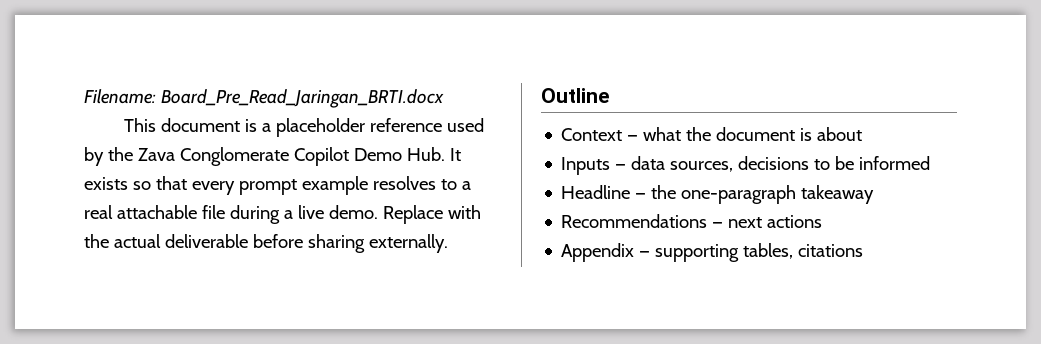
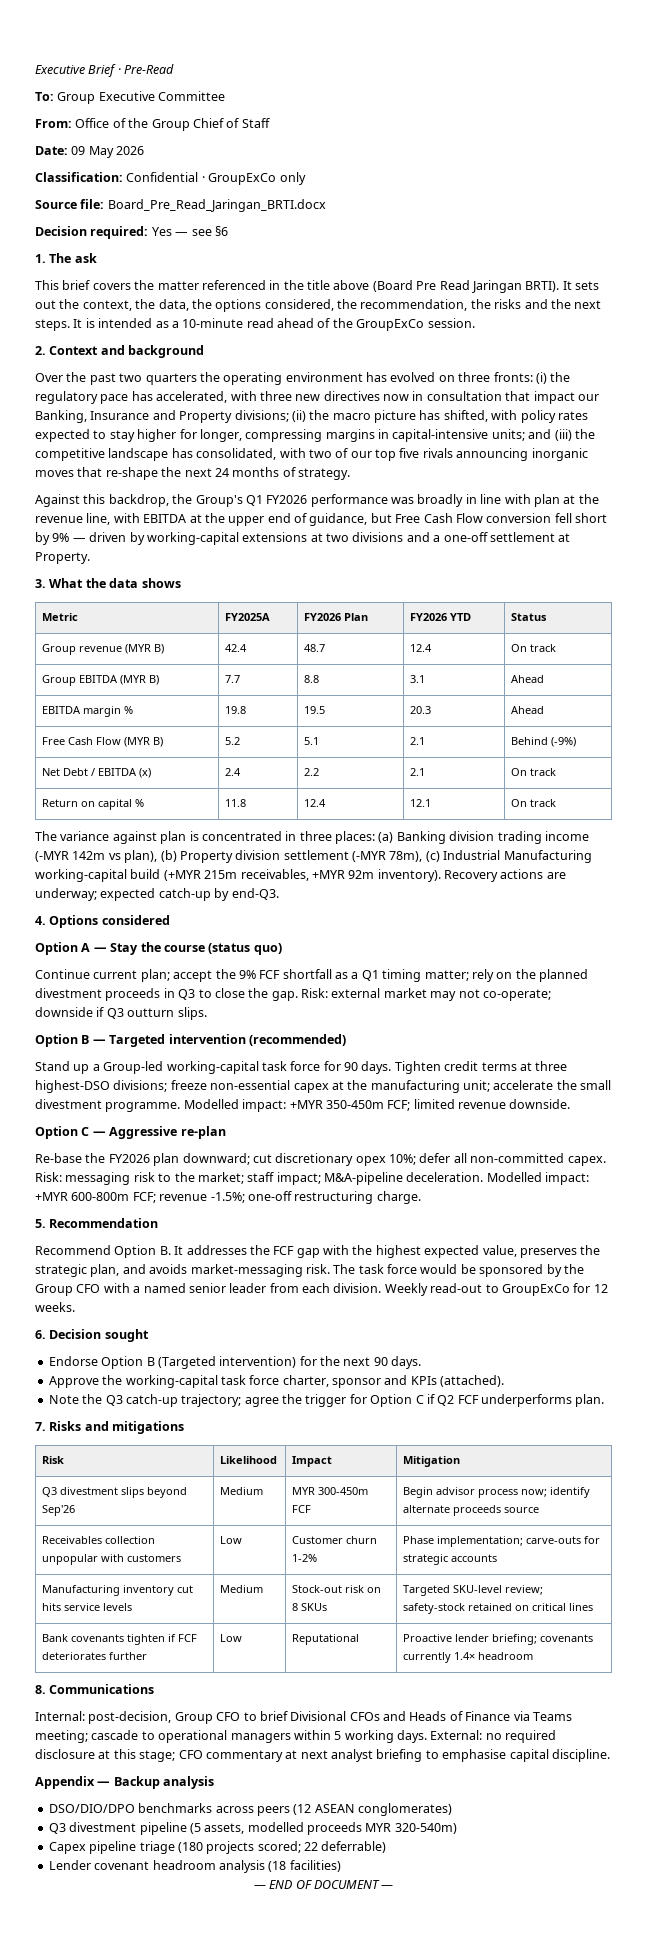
- Filename: Board_Pre_Read_Jaringan_BRTI.docx
- This document is a placeholder reference used by the Zava Conglomerate Copilot Demo Hub. It exists so that every prompt example resolves to a real attachable file during a live demo. Replace with the actual deliverable before sharing externally.
- Outline
- Context — what the document is about
- Inputs — data sources, decisions to be informed
- Headline — the one-paragraph takeaway
- Recommendations — next actions
- Appendix — supporting tables, citations
+ Executive Brief · Pre-Read
+ To: Group Executive Committee
+ From: Office of the Group Chief of Staff
+ Date: 09 May 2026
+ Classification: Confidential · GroupExCo only
+ Source file: Board_Pre_Read_Jaringan_BRTI.docx
+ Decision required: Yes — see §6
+ 1. The ask
+ This brief covers the matter referenced in the title above (Board Pre Read Jaringan BRTI). It sets out the context, the data, the options considered, the recommendation, the risks and the next steps. It is intended as a 10-minute read ahead of the GroupExCo session.
+ 2. Context and background
+ Over the past two quarters the operating environment has evolved on three fronts: (i) the regulatory pace has accelerated, with three new directives now in consultation that impact our Banking, Insurance and Property divisions; (ii) the macro picture has shifted, with policy rates expected to stay higher for longer, compressing margins in capital-intensive units; and (iii) the competitive landscape has consolidated, with two of our top five rivals announcing inorganic moves that re-shape the next 24 months of strategy.
+ Against this backdrop, the Group's Q1 FY2026 performance was broadly in line with plan at the revenue line, with EBITDA at the upper end of guidance, but Free Cash Flow conversion fell short by 9% — driven by working-capital extensions at two divisions and a one-off settlement at Property.
+ 3. What the data shows
+ Metric | FY2025A | FY2026 Plan | FY2026 YTD | Status
+ Group revenue (MYR B) | 42.4 | 48.7 | 12.4 | On track
+ Group EBITDA (MYR B) | 7.7 | 8.8 | 3.1 | Ahead
+ EBITDA margin % | 19.8 | 19.5 | 20.3 | Ahead
+ Free Cash Flow (MYR B) | 5.2 | 5.1 | 2.1 | Behind (-9%)
+ Net Debt / EBITDA (x) | 2.4 | 2.2 | 2.1 | On track
+ Return on capital % | 11.8 | 12.4 | 12.1 | On track
+ The variance against plan is concentrated in three places: (a) Banking division trading income (-MYR 142m vs plan), (b) Property division settlement (-MYR 78m), (c) Industrial Manufacturing working-capital build (+MYR 215m receivables, +MYR 92m inventory). Recovery actions are underway; expected catch-up by end-Q3.
+ 4. Options considered
+ Option A — Stay the course (status quo)
+ Continue current plan; accept the 9% FCF shortfall as a Q1 timing matter; rely on the planned divestment proceeds in Q3 to close the gap. Risk: external market may not co-operate; downside if Q3 outturn slips.
+ Option B — Targeted intervention (recommended)
+ Stand up a Group-led working-capital task force for 90 days. Tighten credit terms at three highest-DSO divisions; freeze non-essential capex at the manufacturing unit; accelerate the small divestment programme. Modelled impact: +MYR 350-450m FCF; limited revenue downside.
+ Option C — Aggressive re-plan
+ Re-base the FY2026 plan downward; cut discretionary opex 10%; defer all non-committed capex. Risk: messaging risk to the market; staff impact; M&A-pipeline deceleration. Modelled impact: +MYR 600-800m FCF; revenue -1.5%; one-off restructuring charge.
+ 5. Recommendation
+ Recommend Option B. It addresses the FCF gap with the highest expected value, preserves the strategic plan, and avoids market-messaging risk. The task force would be sponsored by the Group CFO with a named senior leader from each division. Weekly read-out to GroupExCo for 12 weeks.
+ 6. Decision sought
+ Endorse Option B (Targeted intervention) for the next 90 days.
+ Approve the working-capital task force charter, sponsor and KPIs (attached).
+ Note the Q3 catch-up trajectory; agree the trigger for Option C if Q2 FCF underperforms plan.
+ 7. Risks and mitigations
+ Risk | Likelihood | Impact | Mitigation
+ Q3 divestment slips beyond Sep'26 | Medium | MYR 300-450m FCF | Begin advisor process now; identify alternate proceeds source
+ Receivables collection unpopular with customers | Low | Customer churn 1-2% | Phase implementation; carve-outs for strategic accounts
+ Manufacturing inventory cut hits service levels | Medium | Stock-out risk on 8 SKUs | Targeted SKU-level review; safety-stock retained on critical lines
+ Bank covenants tighten if FCF deteriorates further | Low | Reputational | Proactive lender briefing; covenants currently 1.4× headroom
+ 8. Communications
+ Internal: post-decision, Group CFO to brief Divisional CFOs and Heads of Finance via Teams meeting; cascade to operational managers within 5 working days. External: no required disclosure at this stage; CFO commentary at next analyst briefing to emphasise capital discipline.
+ Appendix — Backup analysis
+ DSO/DIO/DPO benchmarks across peers (12 ASEAN conglomerates)
+ Q3 divestment pipeline (5 assets, modelled proceeds MYR 320-540m)
+ Capex pipeline triage (180 projects scored; 22 deferrable)
+ Lender covenant headroom analysis (18 facilities)
+ — END OF DOCUMENT —

